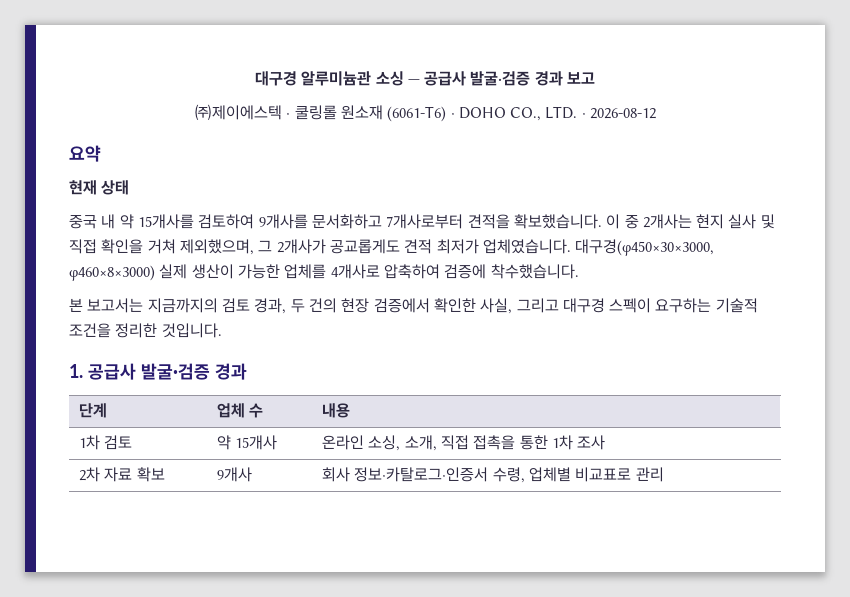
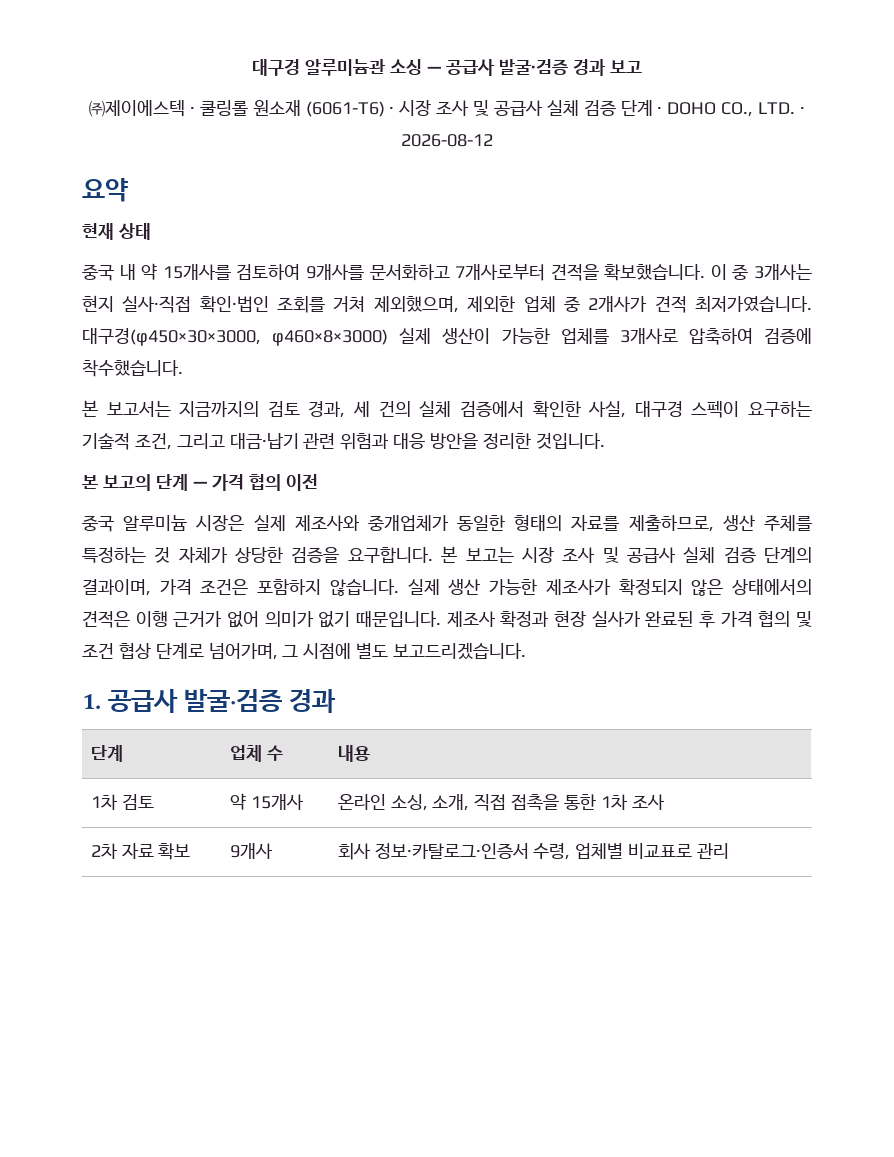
- ㈜제이에스텍 · 쿨링롤 원소재 (6061-T6) · DOHO CO., LTD. · 2026-08-12
+ ㈜제이에스텍 · 쿨링롤 원소재 (6061-T6) · 시장 조사 및 공급사 실체 검증 단계 · DOHO CO., LTD. · 2026-08-12
- 이 중 2개사는 현지 실사 및 직접 확인을 거쳐 제외했으며, 그 2개사가 공교롭게도 견적 최저가 업체였습니다.
+ 이 중 3개사는 현지 실사·직접 확인·법인 조회를 거쳐 제외했으며, 제외한 업체 중 2개사가 견적 최저가였습니다.
- 대구경(φ450×30×3000, φ460×8×3000) 실제 생산이 가능한 업체를 4개사로 압축하여 검증에 착수했습니다.
+ 대구경(φ450×30×3000, φ460×8×3000) 실제 생산이 가능한 업체를 3개사로 압축하여 검증에 착수했습니다.
- 본 보고서는 지금까지의 검토 경과, 두 건의 현장 검증에서 확인한 사실, 그리고 대구경 스펙이 요구하는 기술적 조건을 정리한 것입니다.
+ 본 보고서는 지금까지의 검토 경과, 세 건의 실체 검증에서 확인한 사실, 대구경 스펙이 요구하는 기술적 조건, 그리고 대금·납기 관련 위험과 대응 방안을 정리한 것입니다.
+ 본 보고의 단계 — 가격 협의 이전
+ 중국 알루미늄 시장은 실제 제조사와 중개업체가 동일한 형태의 자료를 제출하므로, 생산 주체를 특정하는 것 자체가 상당한 검증을 요구합니다. 본 보고는 시장 조사 및 공급사 실체 검증 단계의 결과이며, 가격 조건은 포함하지 않습니다. 실제 생산 가능한 제조사가 확정되지 않은 상태에서의 견적은 이행 근거가 없어 의미가 없기 때문입니다. 제조사 확정과 현장 실사가 완료된 후 가격 협의 및 조건 협상 단계로 넘어가며, 그 시점에 별도 보고드리겠습니다.

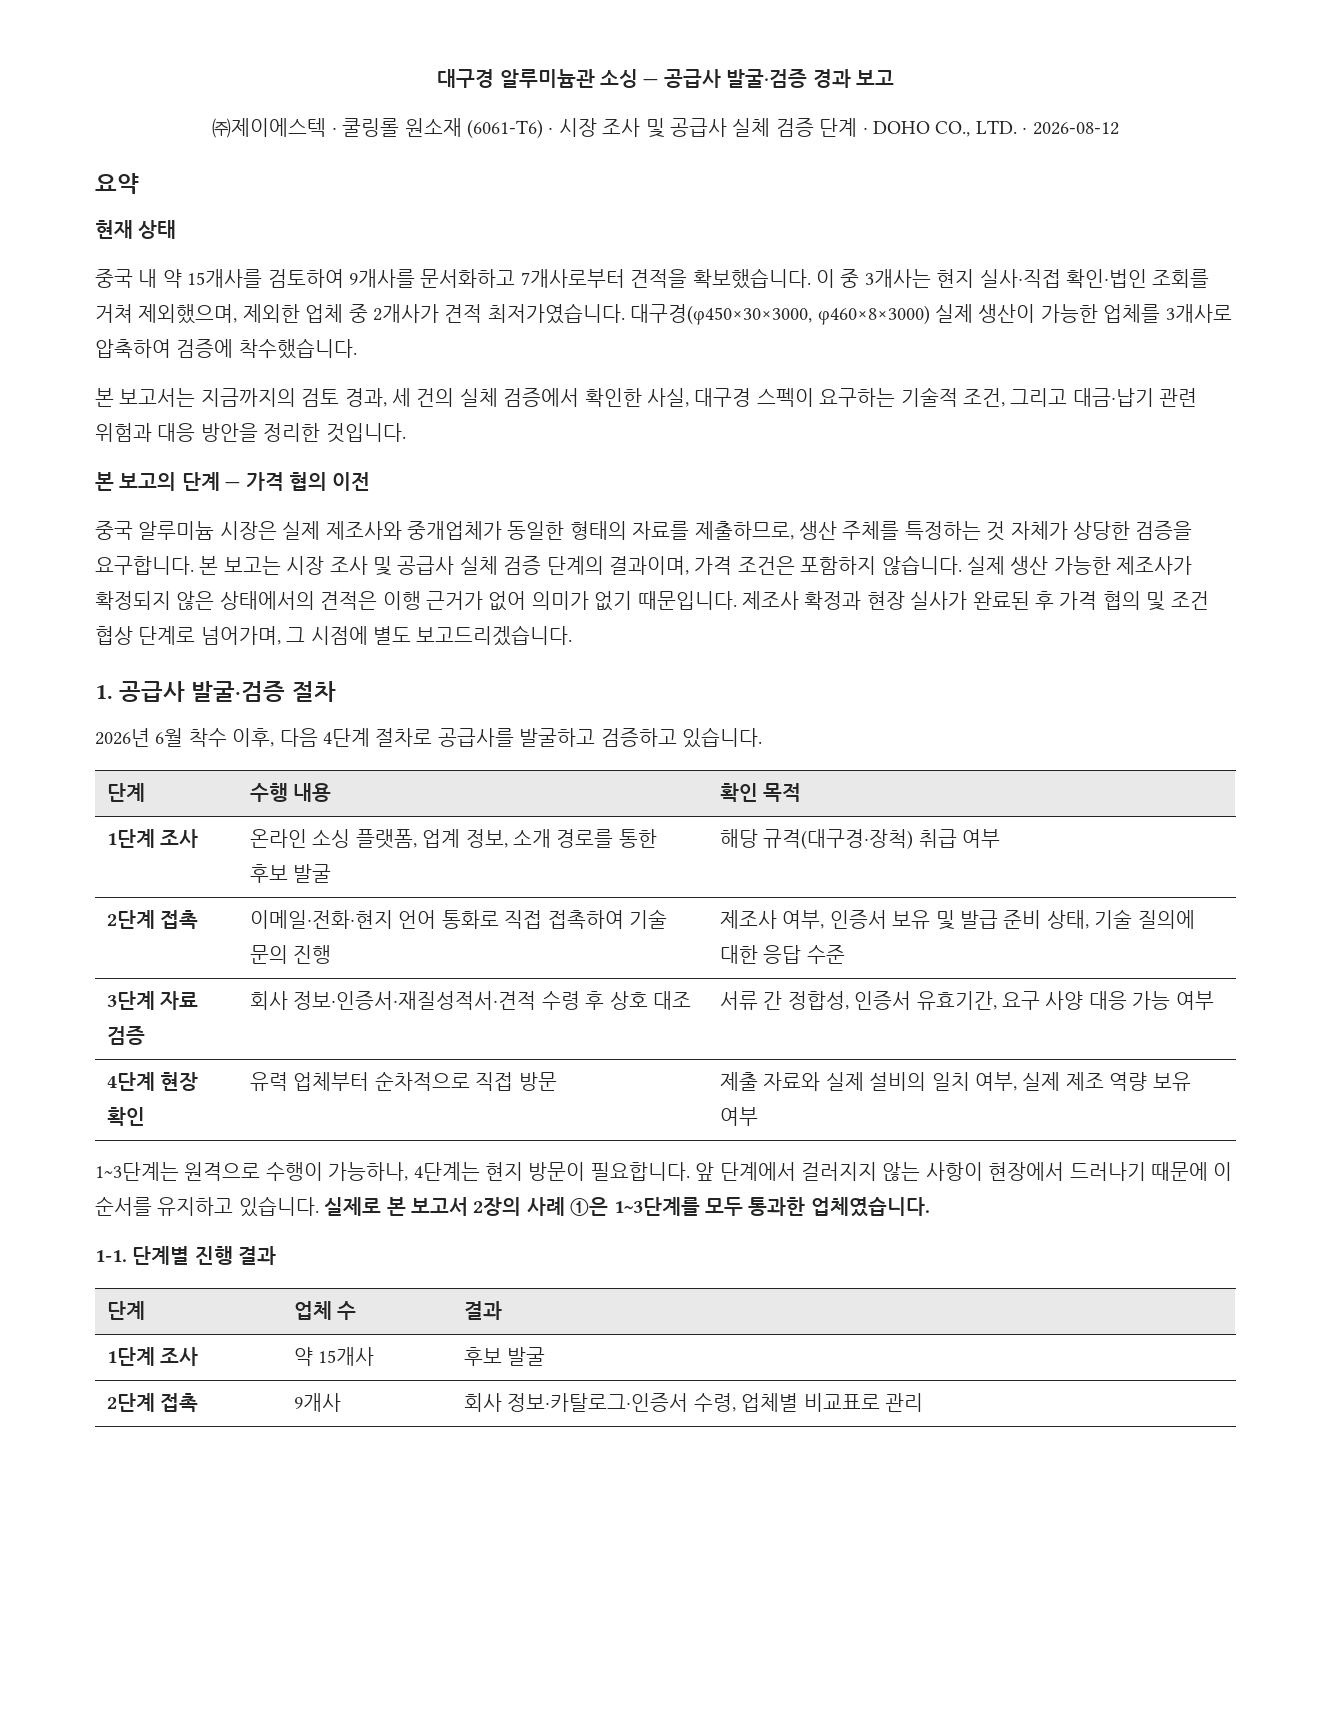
- 1. 공급사 발굴·검증 경과
+ 1. 공급사 발굴·검증 절차
+ 2026년 6월 착수 이후, 다음 4단계 절차로 공급사를 발굴하고 검증하고 있습니다.
+ 단계 | 수행 내용 | 확인 목적
+ 1단계 조사 | 온라인 소싱 플랫폼, 업계 정보, 소개 경로를 통한 후보 발굴 | 해당 규격(대구경·장척) 취급 여부
+ 2단계 접촉 | 이메일·전화·현지 언어 통화로 직접 접촉하여 기술 문의 진행 | 제조사 여부, 인증서 보유 및 발급 준비 상태, 기술 질의에 대한 응답 수준
+ 3단계 자료 검증 | 회사 정보·인증서·재질성적서·견적 수령 후 상호 대조 | 서류 간 정합성, 인증서 유효기간, 요구 사양 대응 가능 여부
+ 4단계 현장 확인 | 유력 업체부터 순차적으로 직접 방문 | 제출 자료와 실제 설비의 일치 여부, 실제 제조 역량 보유 여부
+ 1~3단계는 원격으로 수행이 가능하나, 4단계는 현지 방문이 필요합니다. 앞 단계에서 걸러지지 않는 사항이 현장에서 드러나기 때문에 이 순서를 유지하고 있습니다. 실제로 본 보고서 2장의 사례 ①은 1~3단계를 모두 통과한 업체였습니다.
+ 1-1. 단계별 진행 결과
- 단계 | 업체 수 | 내용
- 1차 검토 | 약 15개사 | 온라인 소싱, 소개, 직접 접촉을 통한 1차 조사
- 2차 자료 확보 | 9개사 | 회사 정보·카탈로그·인증서 수령, 업체별 비교표로 관리
+ 단계 | 업체 수 | 결과
+ 1단계 조사 | 약 15개사 | 후보 발굴
+ 2단계 접촉 | 9개사 | 회사 정보·카탈로그·인증서 수령, 업체별 비교표로 관리

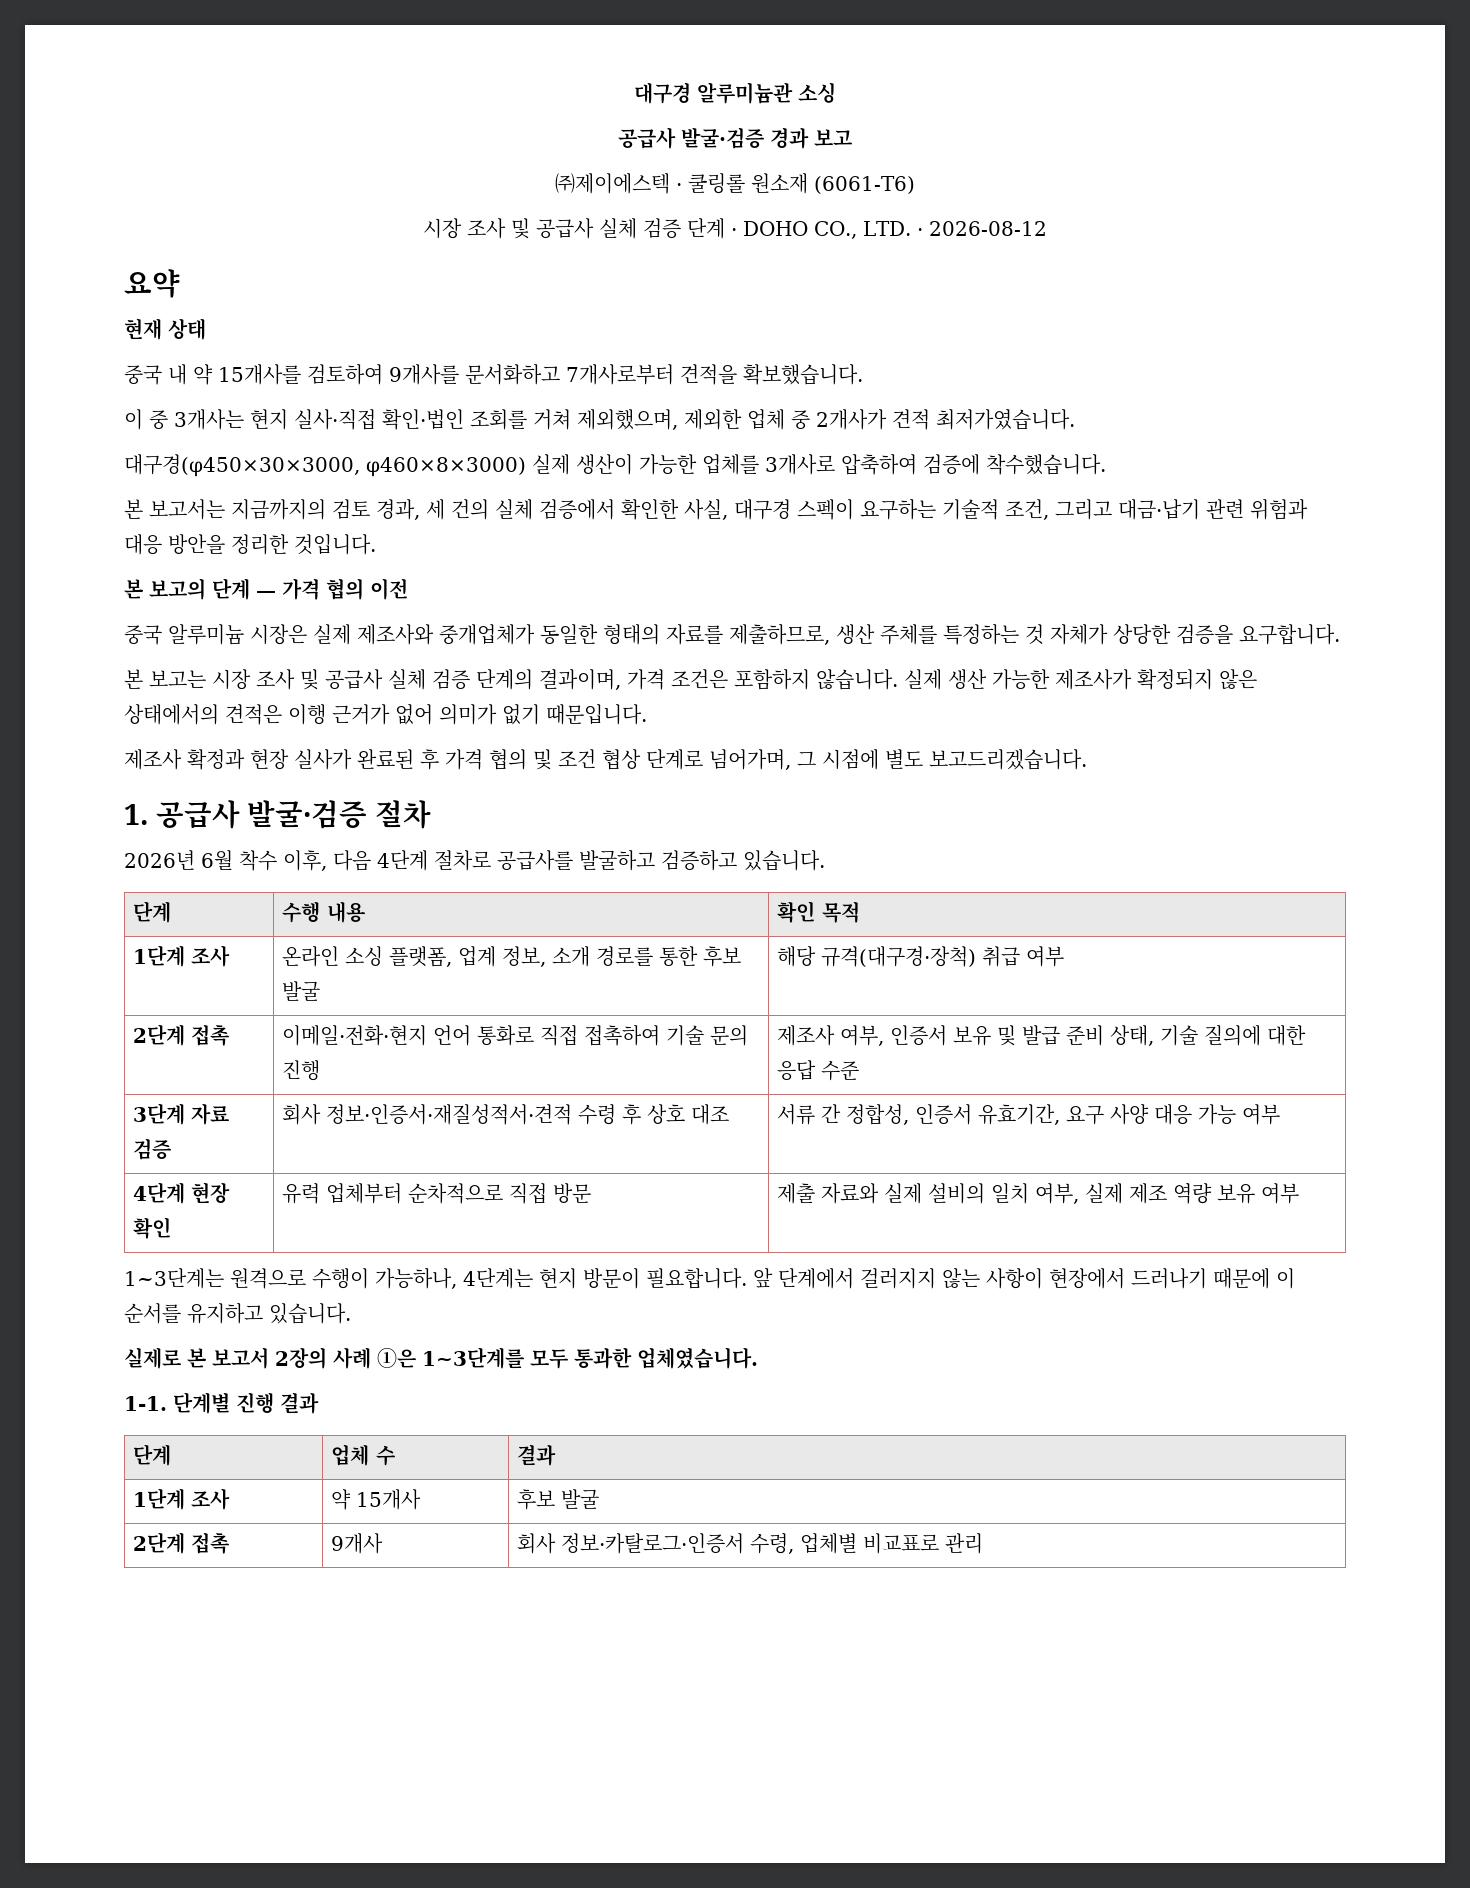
- 대구경 알루미늄관 소싱 — 공급사 발굴·검증 경과 보고
+ 대구경 알루미늄관 소싱
+ 공급사 발굴·검증 경과 보고
- ㈜제이에스텍 · 쿨링롤 원소재 (6061-T6) · 시장 조사 및 공급사 실체 검증 단계 · DOHO CO., LTD. · 2026-08-12
+ ㈜제이에스텍 · 쿨링롤 원소재 (6061-T6)
+ 시장 조사 및 공급사 실체 검증 단계 · DOHO CO., LTD. · 2026-08-12
- 중국 내 약 15개사를 검토하여 9개사를 문서화하고 7개사로부터 견적을 확보했습니다. 이 중 3개사는 현지 실사·직접 확인·법인 조회를 거쳐 제외했으며, 제외한 업체 중 2개사가 견적 최저가였습니다. 대구경(φ450×30×3000, φ460×8×3000) 실제 생산이 가능한 업체를 3개사로 압축하여 검증에 착수했습니다.
+ 중국 내 약 15개사를 검토하여 9개사를 문서화하고 7개사로부터 견적을 확보했습니다.
+ 이 중 3개사는 현지 실사·직접 확인·법인 조회를 거쳐 제외했으며, 제외한 업체 중 2개사가 견적 최저가였습니다.
+ 대구경(φ450×30×3000, φ460×8×3000) 실제 생산이 가능한 업체를 3개사로 압축하여 검증에 착수했습니다.
- 중국 알루미늄 시장은 실제 제조사와 중개업체가 동일한 형태의 자료를 제출하므로, 생산 주체를 특정하는 것 자체가 상당한 검증을 요구합니다. 본 보고는 시장 조사 및 공급사 실체 검증 단계의 결과이며, 가격 조건은 포함하지 않습니다.
+ 중국 알루미늄 시장은 실제 제조사와 중개업체가 동일한 형태의 자료를 제출하므로, 생산 주체를 특정하는 것 자체가 상당한 검증을 요구합니다.
+ 본 보고는 시장 조사 및 공급사 실체 검증 단계의 결과이며, 가격 조건은 포함하지 않습니다.
- 실제 생산 가능한 제조사가 확정되지 않은 상태에서의 견적은 이행 근거가 없어 의미가 없기 때문입니다. 제조사 확정과 현장 실사가 완료된 후 가격 협의 및 조건 협상 단계로 넘어가며, 그 시점에 별도 보고드리겠습니다.
+ 실제 생산 가능한 제조사가 확정되지 않은 상태에서의 견적은 이행 근거가 없어 의미가 없기 때문입니다.
+ 제조사 확정과 현장 실사가 완료된 후 가격 협의 및 조건 협상 단계로 넘어가며, 그 시점에 별도 보고드리겠습니다.
- 앞 단계에서 걸러지지 않는 사항이 현장에서 드러나기 때문에 이 순서를 유지하고 있습니다. 실제로 본 보고서 2장의 사례 ①은 1~3단계를 모두 통과한 업체였습니다.
+ 앞 단계에서 걸러지지 않는 사항이 현장에서 드러나기 때문에 이 순서를 유지하고 있습니다.
+ 실제로 본 보고서 2장의 사례 ①은 1~3단계를 모두 통과한 업체였습니다.

